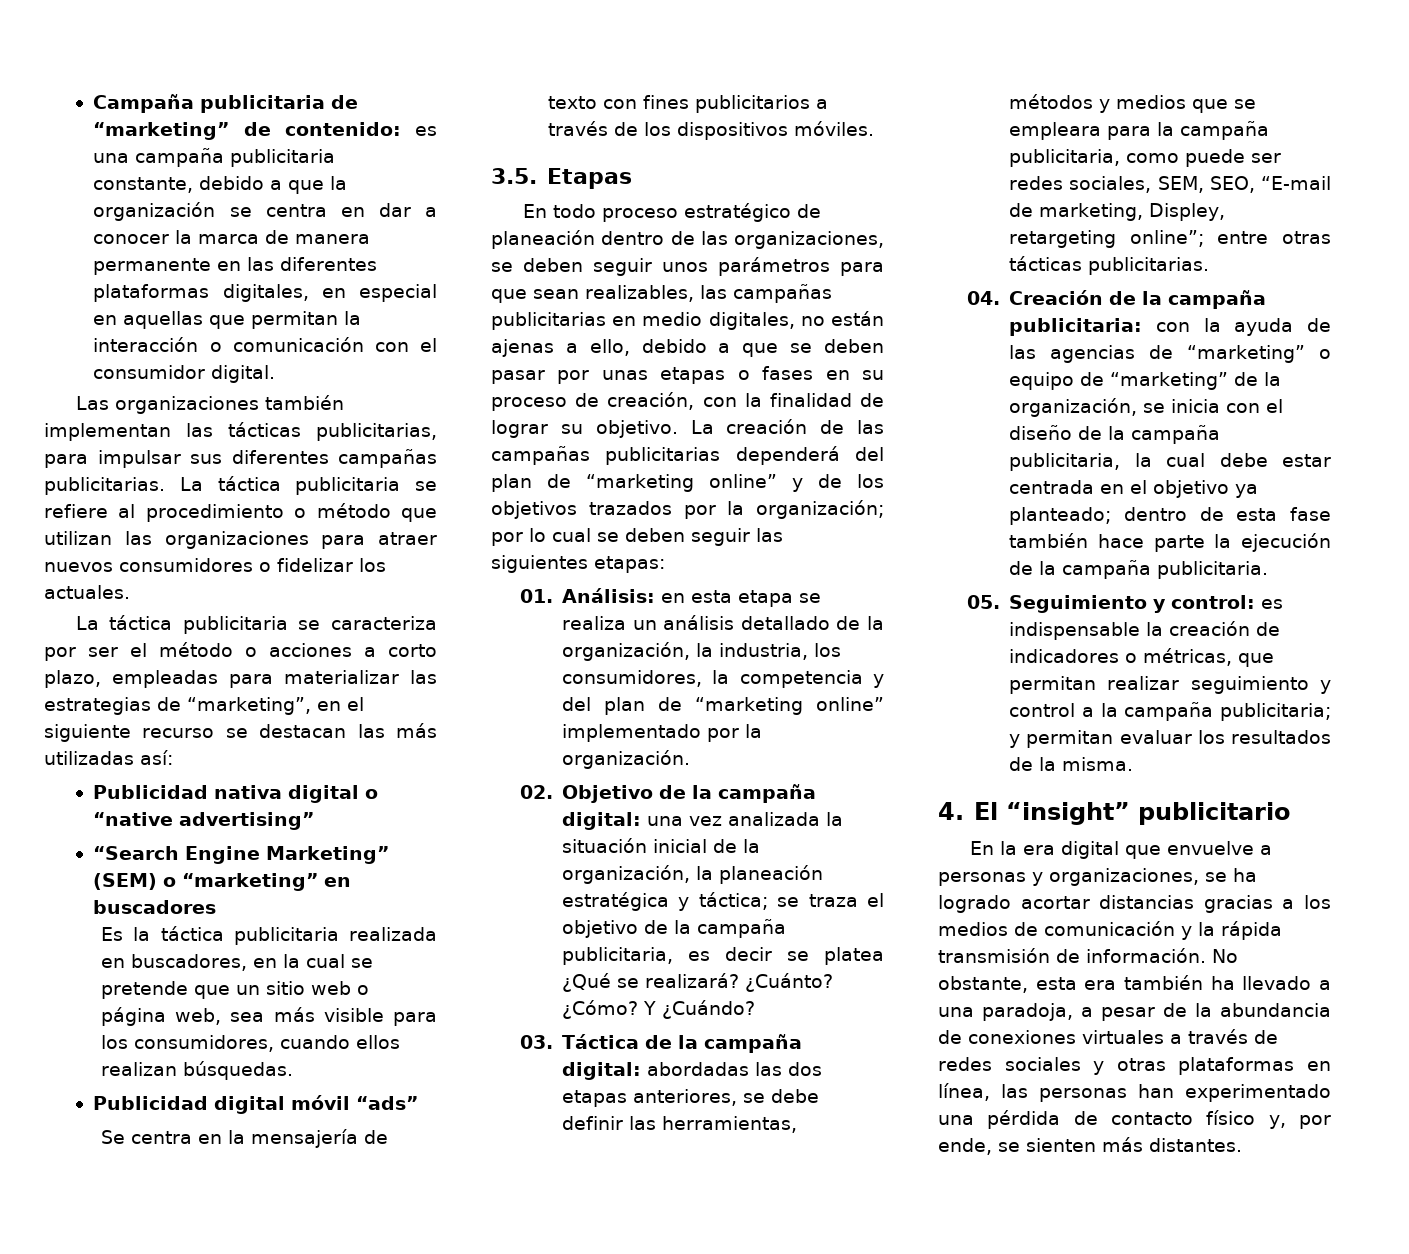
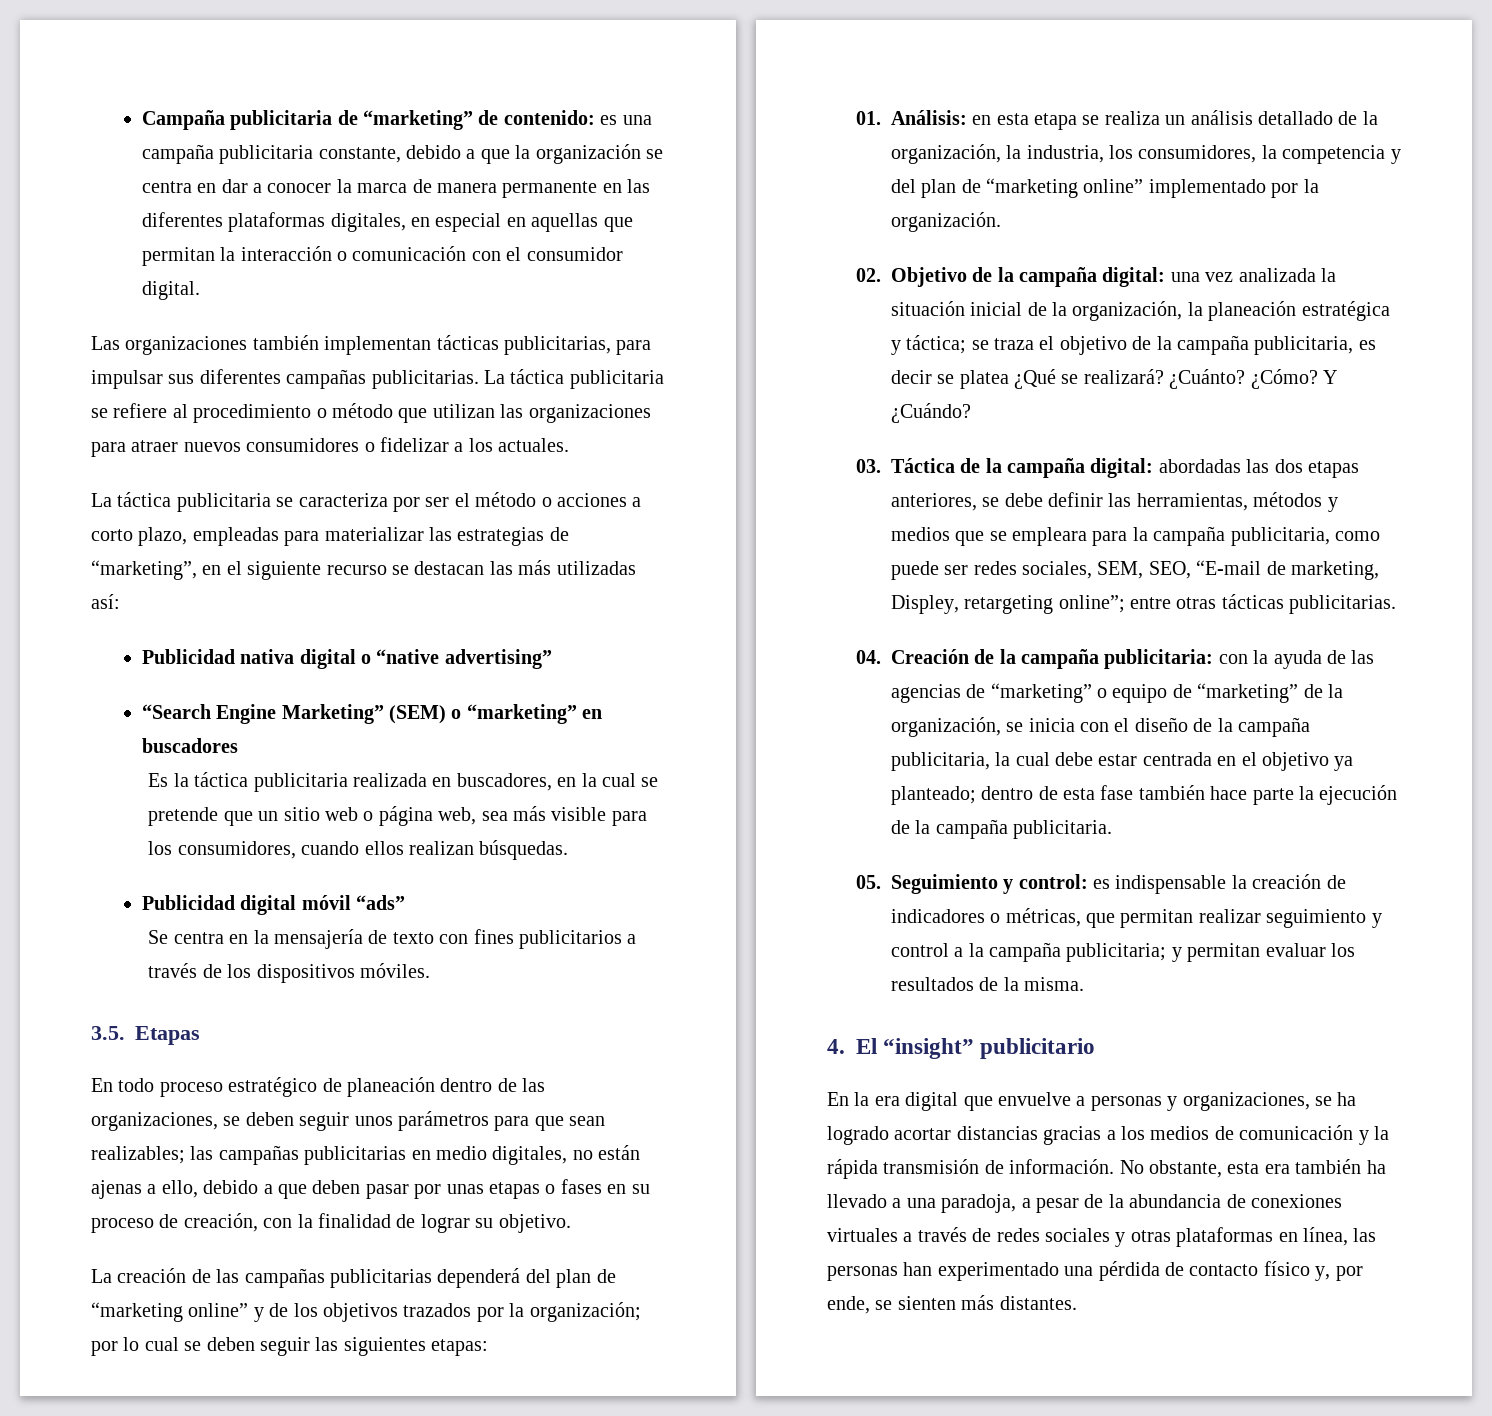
- Las organizaciones también implementan las tácticas publicitarias, para impulsar sus diferentes campañas publicitarias.
+ Las organizaciones también implementan tácticas publicitarias, para impulsar sus diferentes campañas publicitarias.
- La táctica publicitaria se refiere al procedimiento o método que utilizan las organizaciones para atraer nuevos consumidores o fidelizar los actuales.
+ La táctica publicitaria se refiere al procedimiento o método que utilizan las organizaciones para atraer nuevos consumidores o fidelizar a los actuales.
- En todo proceso estratégico de planeación dentro de las organizaciones, se deben seguir unos parámetros para que sean realizables, las campañas publicitarias en medio digitales, no están ajenas a ello, debido a que se deben pasar por unas etapas o fases en su proceso de creación, con la finalidad de lograr su objetivo. La creación de las campañas publicitarias dependerá del plan de “marketing online” y de los objetivos trazados por la organización;
+ En todo proceso estratégico de planeación dentro de las organizaciones, se deben seguir unos parámetros para que sean realizables; las campañas publicitarias en medio digitales, no están ajenas a ello, debido a que deben pasar por unas etapas o fases en su proceso de creación, con la finalidad de lograr su objetivo.
+ La creación de las campañas publicitarias dependerá del plan de “marketing online” y de los objetivos trazados por la organización;

